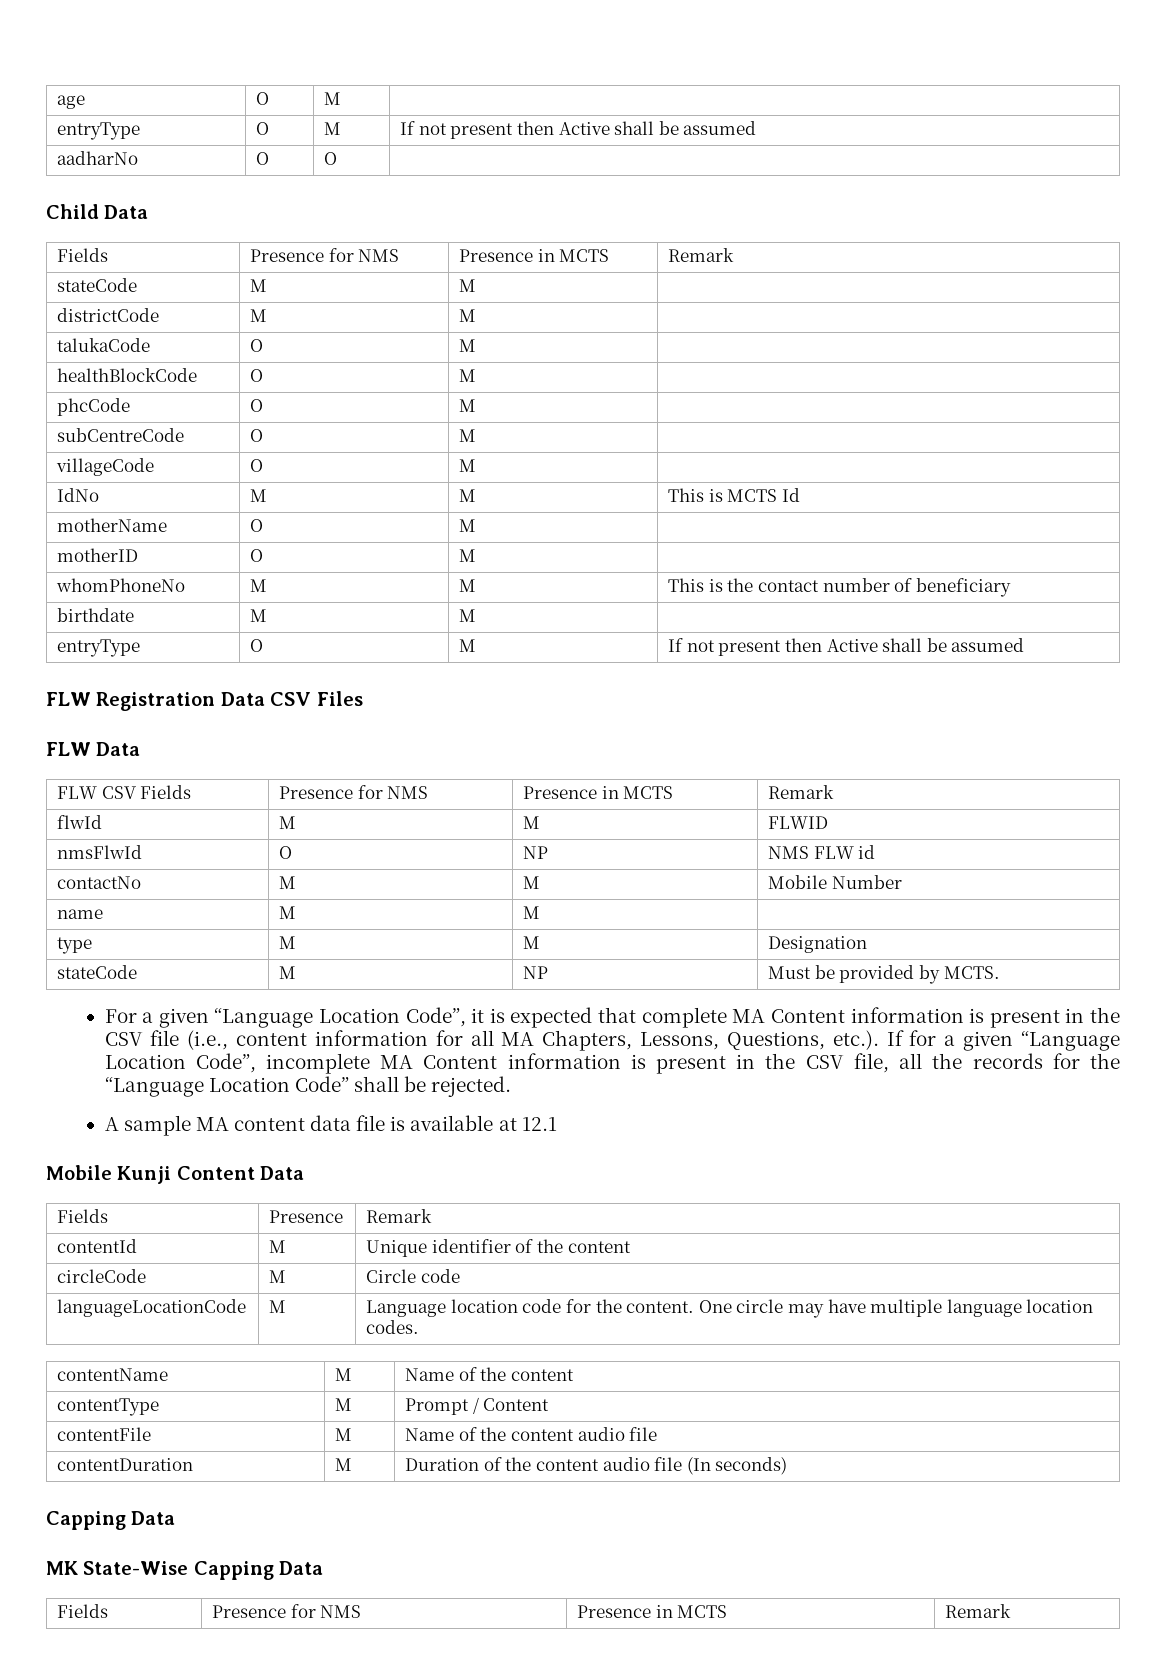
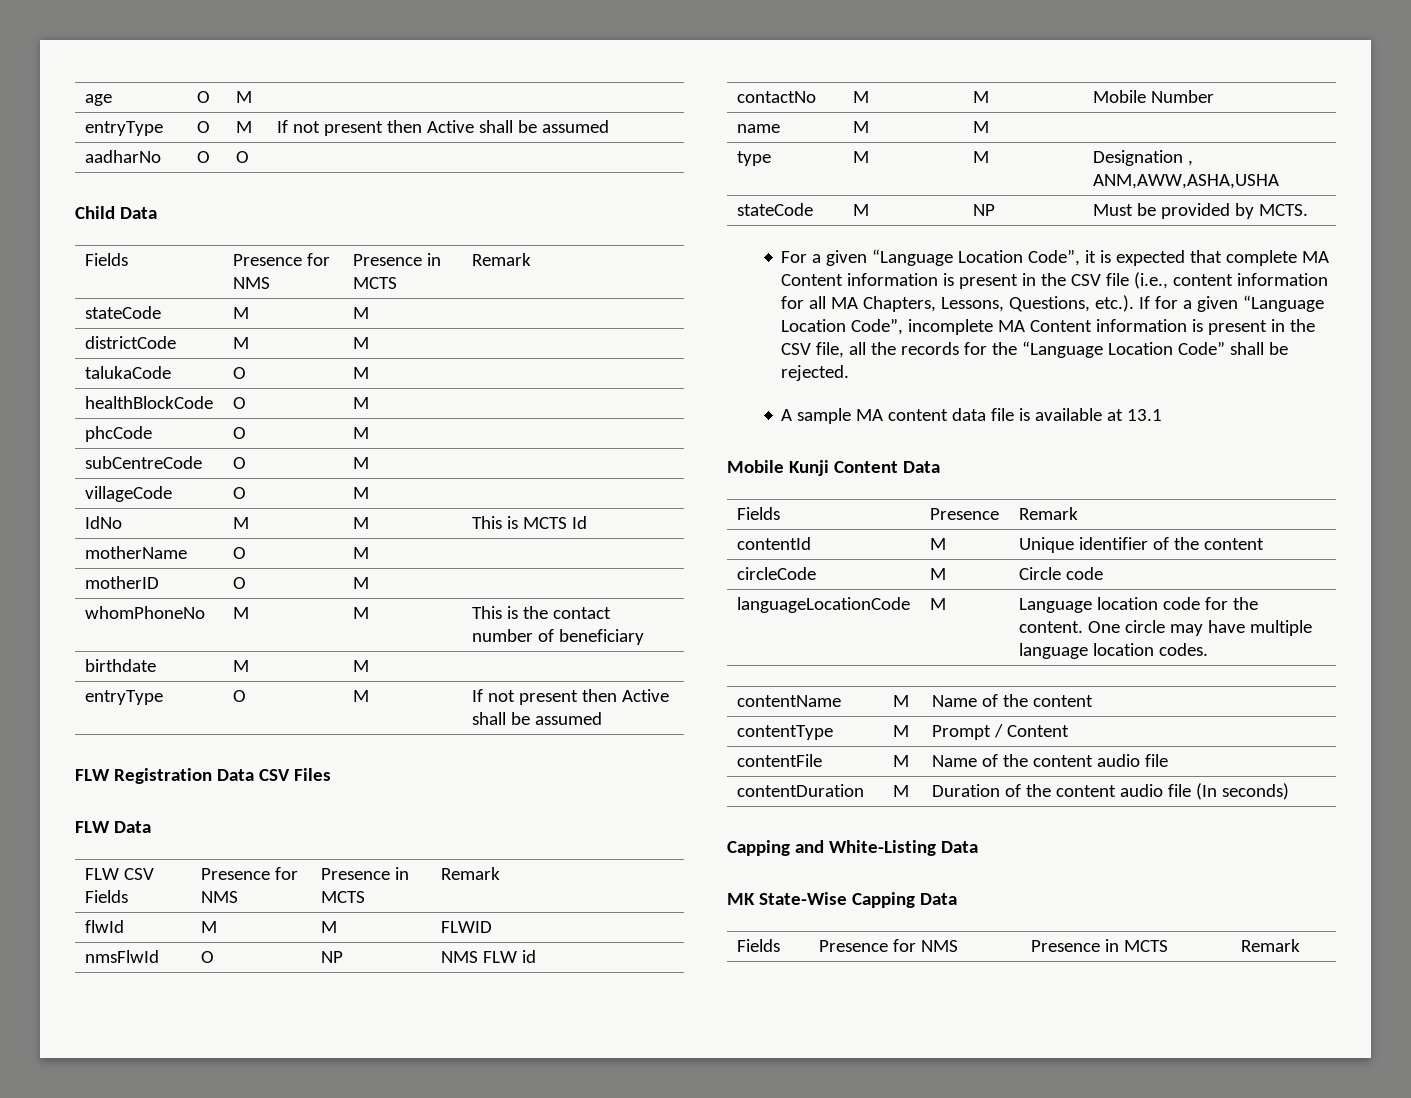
- type | M | M | Designation
+ type | M | M | Designation , ANM,AWW,ASHA,USHA
- A sample MA content data file is available at 12.1
+ A sample MA content data file is available at 13.1
  contentDuration | M | Duration of the content audio file (In seconds)
- Capping Data
+ Capping and White-Listing Data

